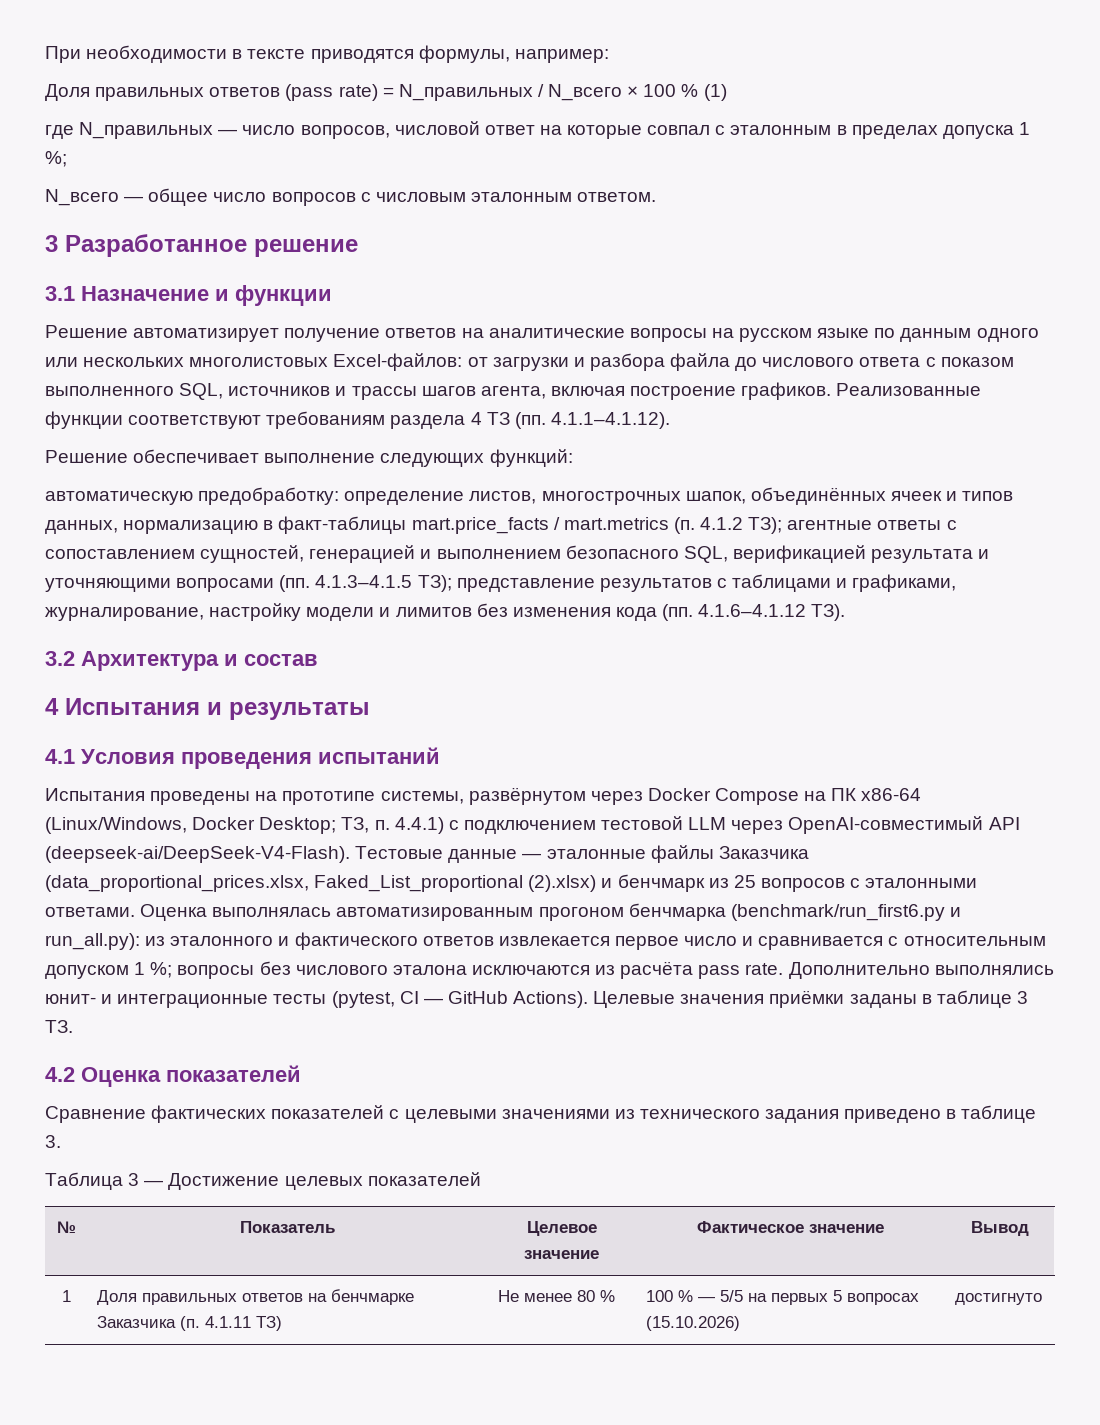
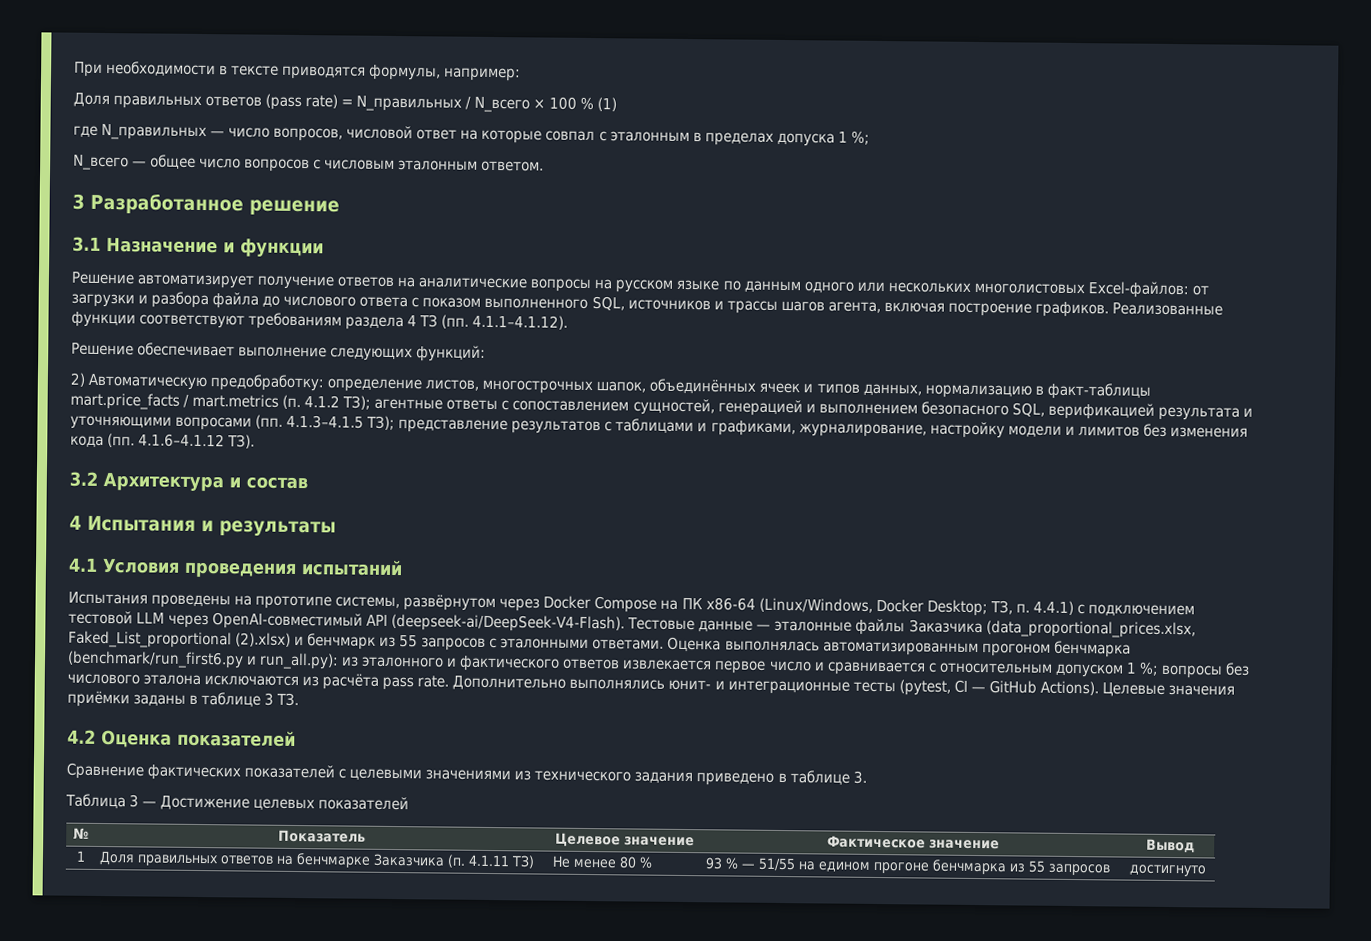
- автоматическую предобработку: определение листов, многострочных шапок, объединённых ячеек и типов данных, нормализацию в факт-таблицы mart.price_facts / mart.metrics (п. 4.1.2 ТЗ); агентные ответы с сопоставлением сущностей, генерацией и выполнением безопасного SQL, верификацией результата и уточняющими вопросами (пп. 4.1.3–4.1.5 ТЗ); представление результатов с таблицами и графиками, журналирование, настройку модели и лимитов без изменения кода (пп. 4.1.6–4.1.12 ТЗ).
+ 2) Автоматическую предобработку: определение листов, многострочных шапок, объединённых ячеек и типов данных, нормализацию в факт-таблицы mart.price_facts / mart.metrics (п. 4.1.2 ТЗ); агентные ответы с сопоставлением сущностей, генерацией и выполнением безопасного SQL, верификацией результата и уточняющими вопросами (пп. 4.1.3–4.1.5 ТЗ); представление результатов с таблицами и графиками, журналирование, настройку модели и лимитов без изменения кода (пп. 4.1.6–4.1.12 ТЗ).
- Тестовые данные — эталонные файлы Заказчика (data_proportional_prices.xlsx, Faked_List_proportional (2).xlsx) и бенчмарк из 25 вопросов с эталонными ответами.
+ Тестовые данные — эталонные файлы Заказчика (data_proportional_prices.xlsx, Faked_List_proportional (2).xlsx) и бенчмарк из 55 запросов с эталонными ответами.
- 1 | Доля правильных ответов на бенчмарке Заказчика (п. 4.1.11 ТЗ) | Не менее 80 % | 100 % — 5/5 на первых 5 вопросах (15.10.2026) | достигнуто
+ 1 | Доля правильных ответов на бенчмарке Заказчика (п. 4.1.11 ТЗ) | Не менее 80 % | 93 % — 51/55 на едином прогоне бенчмарка из 55 запросов | достигнуто

